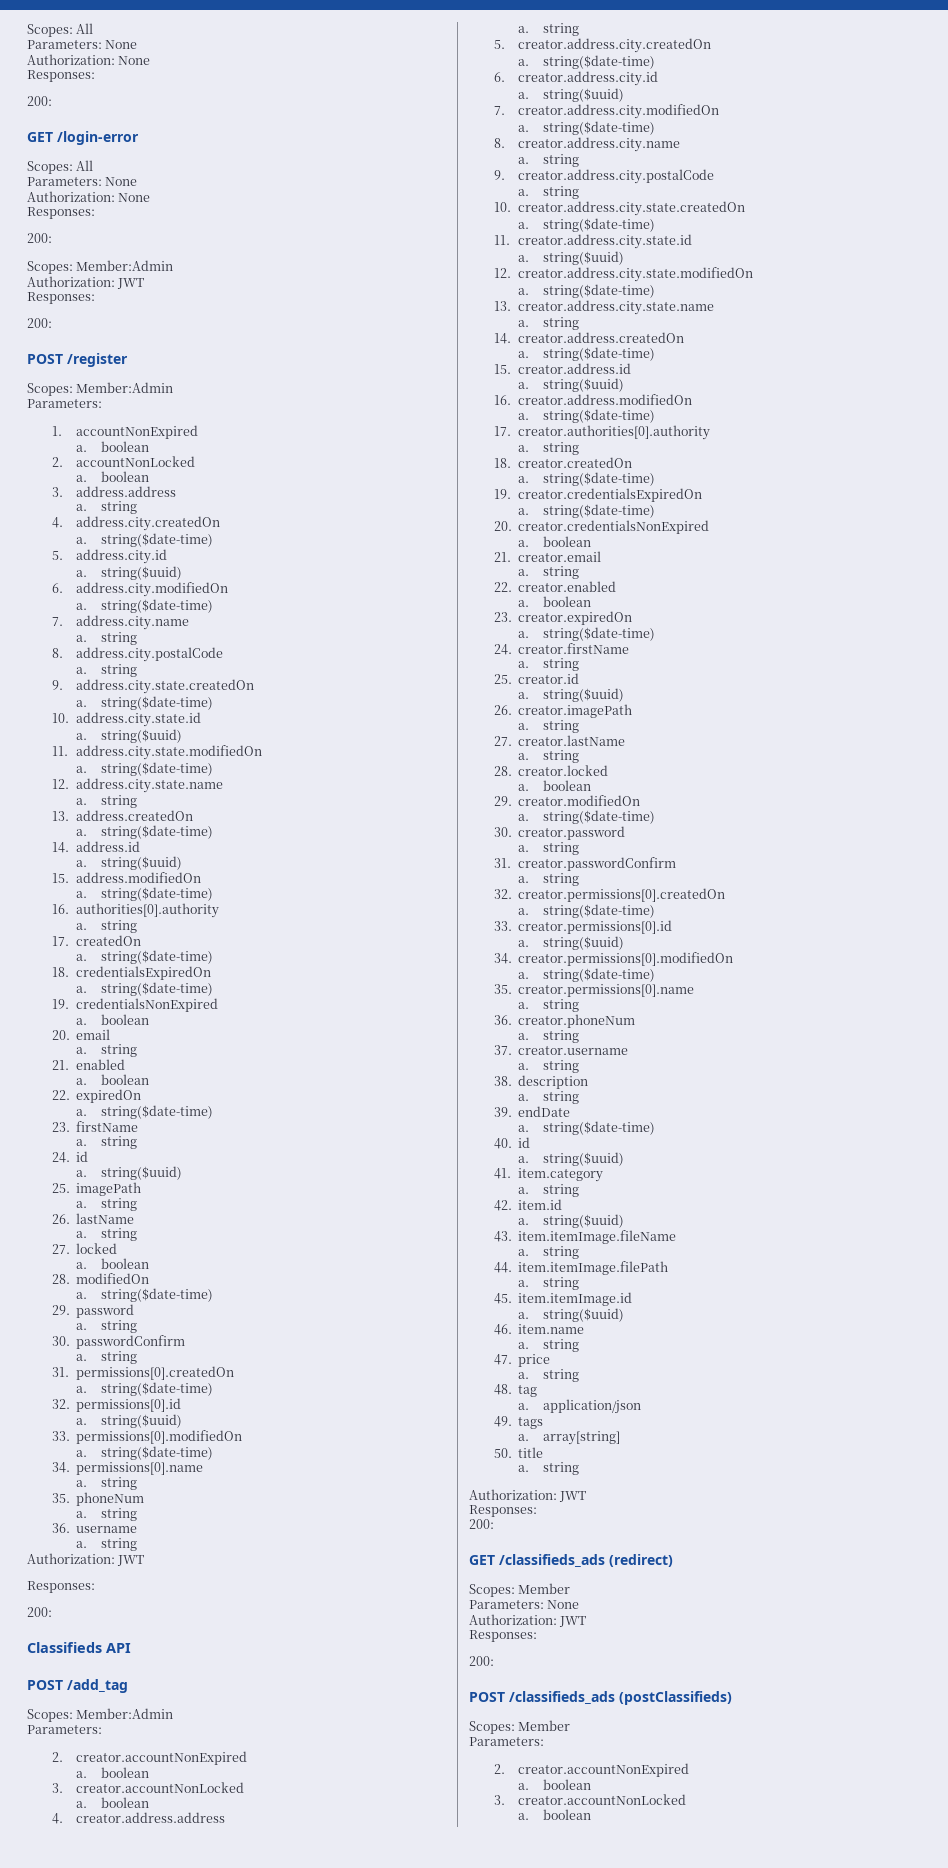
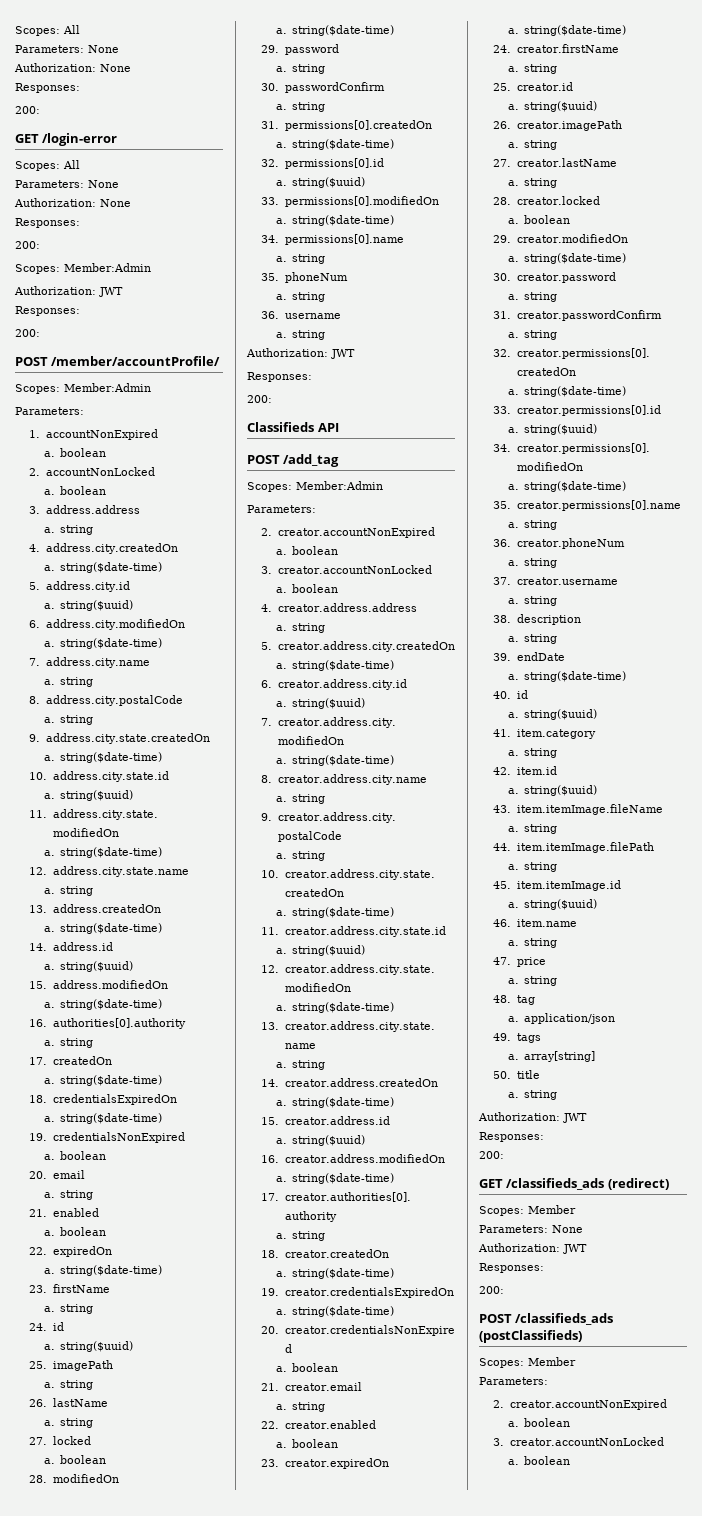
- POST /register
+ POST /member/accountProfile/

